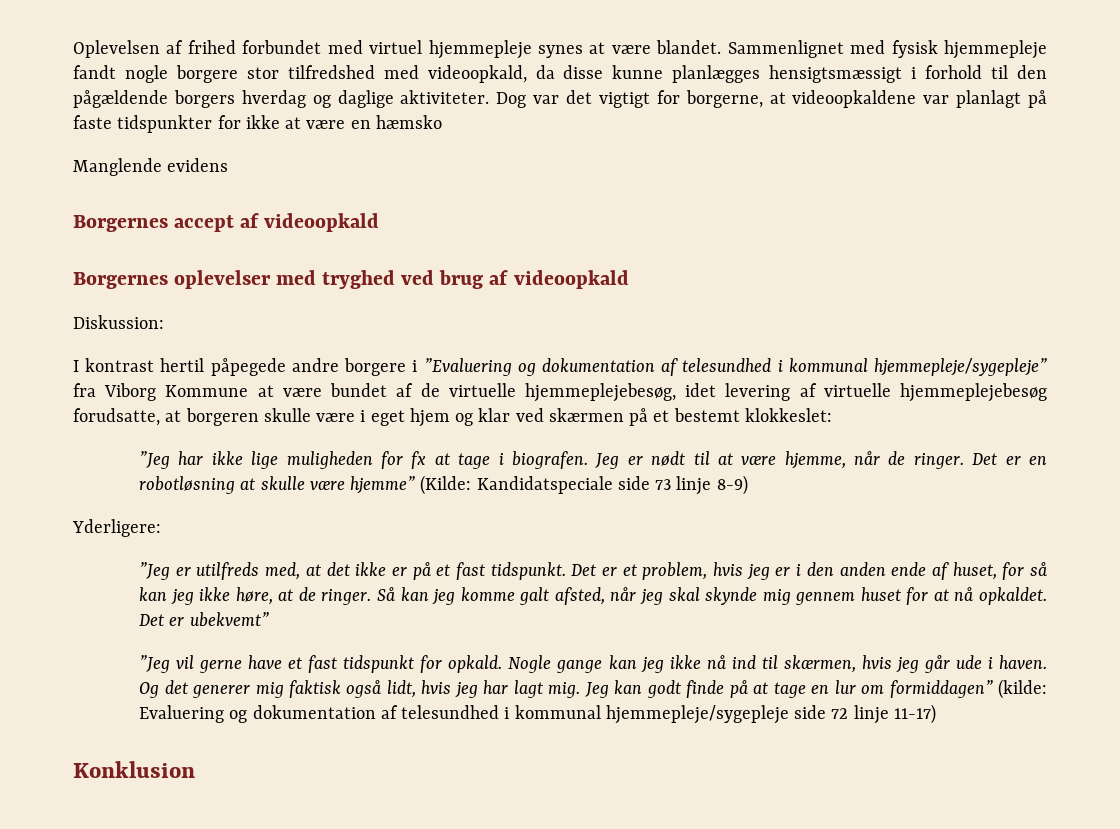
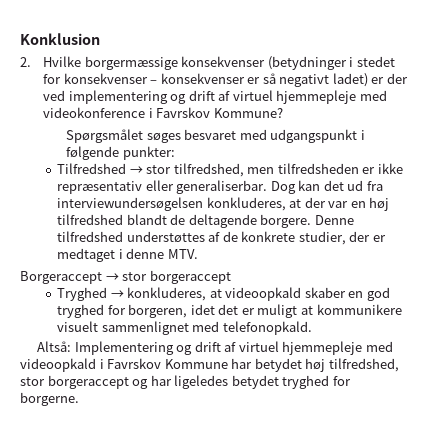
- Oplevelsen af frihed forbundet med virtuel hjemmepleje synes at være blandet. Sammenlignet med fysisk hjemmepleje fandt nogle borgere stor tilfredshed med videoopkald, da disse kunne planlægges hensigtsmæssigt i forhold til den pågældende borgers hverdag og daglige aktiviteter. Dog var det vigtigt for borgerne, at videoopkaldene var planlagt på faste tidspunkter for ikke at være en hæmsko
- Manglende evidens
- Borgernes accept af videoopkald
- Borgernes oplevelser med tryghed ved brug af videoopkald
- Diskussion:
- I kontrast hertil påpegede andre borgere i ”Evaluering og dokumentation af telesundhed i kommunal hjemmepleje/sygepleje” fra Viborg Kommune at være bundet af de virtuelle hjemmeplejebesøg, idet levering af virtuelle hjemmeplejebesøg forudsatte, at borgeren skulle være i eget hjem og klar ved skærmen på et bestemt klokkeslet:
- ”Jeg har ikke lige muligheden for fx at tage i biografen. Jeg er nødt til at være hjemme, når de ringer. Det er en robotløsning at skulle være hjemme” (Kilde: Kandidatspeciale side 73 linje 8-9)
- Yderligere:
- ”Jeg er utilfreds med, at det ikke er på et fast tidspunkt. Det er et problem, hvis jeg er i den anden ende af huset, for så kan jeg ikke høre, at de ringer. Så kan jeg komme galt afsted, når jeg skal skynde mig gennem huset for at nå opkaldet. Det er ubekvemt”
- ”Jeg vil gerne have et fast tidspunkt for opkald. Nogle gange kan jeg ikke nå ind til skærmen, hvis jeg går ude i haven. Og det generer mig faktisk også lidt, hvis jeg har lagt mig. Jeg kan godt finde på at tage en lur om formiddagen” (kilde: Evaluering og dokumentation af telesundhed i kommunal hjemmepleje/sygepleje side 72 linje 11-17)
  Konklusion
+ 2. Hvilke borgermæssige konsekvenser (betydninger i stedet for konsekvenser – konsekvenser er så negativt ladet) er der ved implementering og drift af virtuel hjemmepleje med videokonference i Favrskov Kommune?
+ Spørgsmålet søges besvaret med udgangspunkt i følgende punkter:
+ Tilfredshed → stor tilfredshed, men tilfredsheden er ikke repræsentativ eller generaliserbar. Dog kan det ud fra interviewundersøgelsen konkluderes, at der var en høj tilfredshed blandt de deltagende borgere. Denne tilfredshed understøttes af de konkrete studier, der er medtaget i denne MTV.
+ Borgeraccept → stor borgeraccept
+ Tryghed → konkluderes, at videoopkald skaber en god tryghed for borgeren, idet det er muligt at kommunikere visuelt sammenlignet med telefonopkald.
+ Altså: Implementering og drift af virtuel hjemmepleje med videoopkald i Favrskov Kommune har betydet høj tilfredshed, stor borgeraccept og har ligeledes betydet tryghed for borgerne.

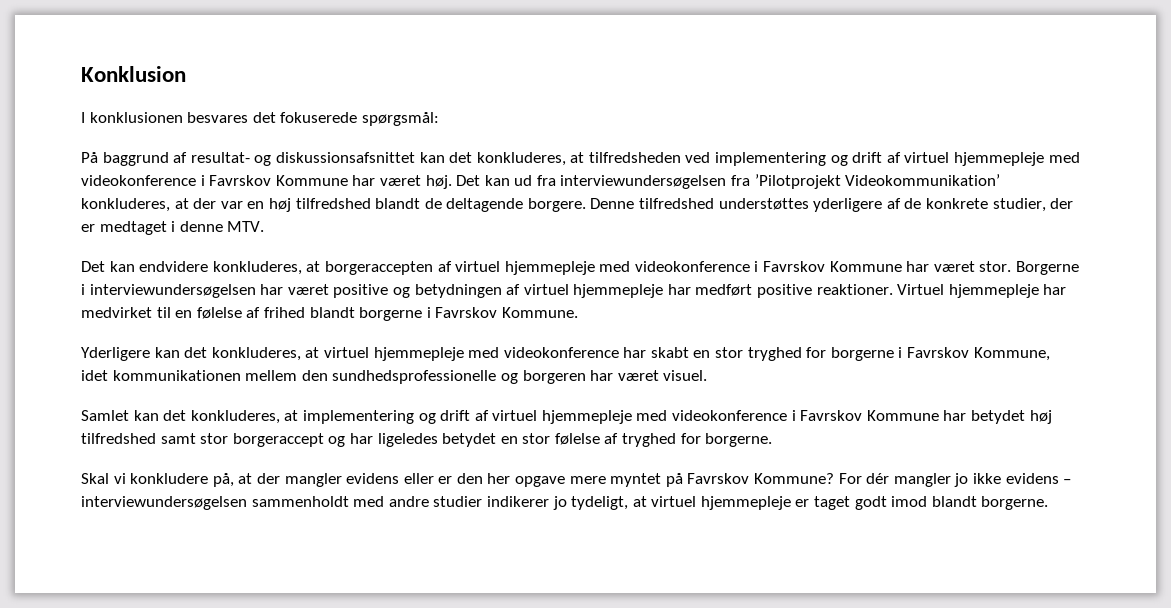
- 2. Hvilke borgermæssige konsekvenser (betydninger i stedet for konsekvenser – konsekvenser er så negativt ladet) er der ved implementering og drift af virtuel hjemmepleje med videokonference i Favrskov Kommune?
- Spørgsmålet søges besvaret med udgangspunkt i følgende punkter:
- Tilfredshed → stor tilfredshed, men tilfredsheden er ikke repræsentativ eller generaliserbar. Dog kan det ud fra interviewundersøgelsen konkluderes, at der var en høj tilfredshed blandt de deltagende borgere.
+ I konklusionen besvares det fokuserede spørgsmål:
+ På baggrund af resultat- og diskussionsafsnittet kan det konkluderes, at tilfredsheden ved implementering og drift af virtuel hjemmepleje med videokonference i Favrskov Kommune har været høj. Det kan ud fra interviewundersøgelsen fra ’Pilotprojekt Videokommunikation’ konkluderes, at der var en høj tilfredshed blandt de deltagende borgere.
- Denne tilfredshed understøttes af de konkrete studier, der er medtaget i denne MTV.
+ Denne tilfredshed understøttes yderligere af de konkrete studier, der er medtaget i denne MTV.
- Borgeraccept → stor borgeraccept
- Tryghed → konkluderes, at videoopkald skaber en god tryghed for borgeren, idet det er muligt at kommunikere visuelt sammenlignet med telefonopkald.
- Altså: Implementering og drift af virtuel hjemmepleje med videoopkald i Favrskov Kommune har betydet høj tilfredshed, stor borgeraccept og har ligeledes betydet tryghed for borgerne.
+ Det kan endvidere konkluderes, at borgeraccepten af virtuel hjemmepleje med videokonference i Favrskov Kommune har været stor. Borgerne i interviewundersøgelsen har været positive og betydningen af virtuel hjemmepleje har medført positive reaktioner. Virtuel hjemmepleje har medvirket til en følelse af frihed blandt borgerne i Favrskov Kommune.
+ Yderligere kan det konkluderes, at virtuel hjemmepleje med videokonference har skabt en stor tryghed for borgerne i Favrskov Kommune, idet kommunikationen mellem den sundhedsprofessionelle og borgeren har været visuel.
+ Samlet kan det konkluderes, at implementering og drift af virtuel hjemmepleje med videokonference i Favrskov Kommune har betydet høj tilfredshed samt stor borgeraccept og har ligeledes betydet en stor følelse af tryghed for borgerne.
+ Skal vi konkludere på, at der mangler evidens eller er den her opgave mere myntet på Favrskov Kommune? For dér mangler jo ikke evidens – interviewundersøgelsen sammenholdt med andre studier indikerer jo tydeligt, at virtuel hjemmepleje er taget godt imod blandt borgerne.

